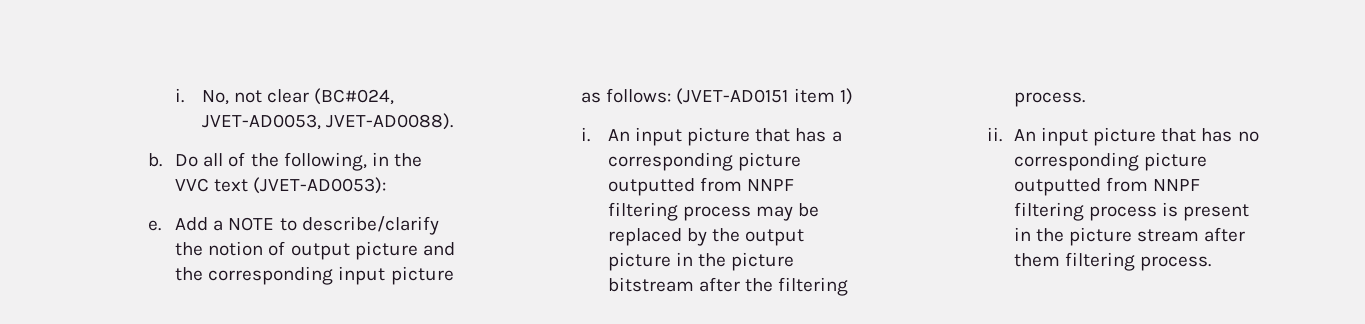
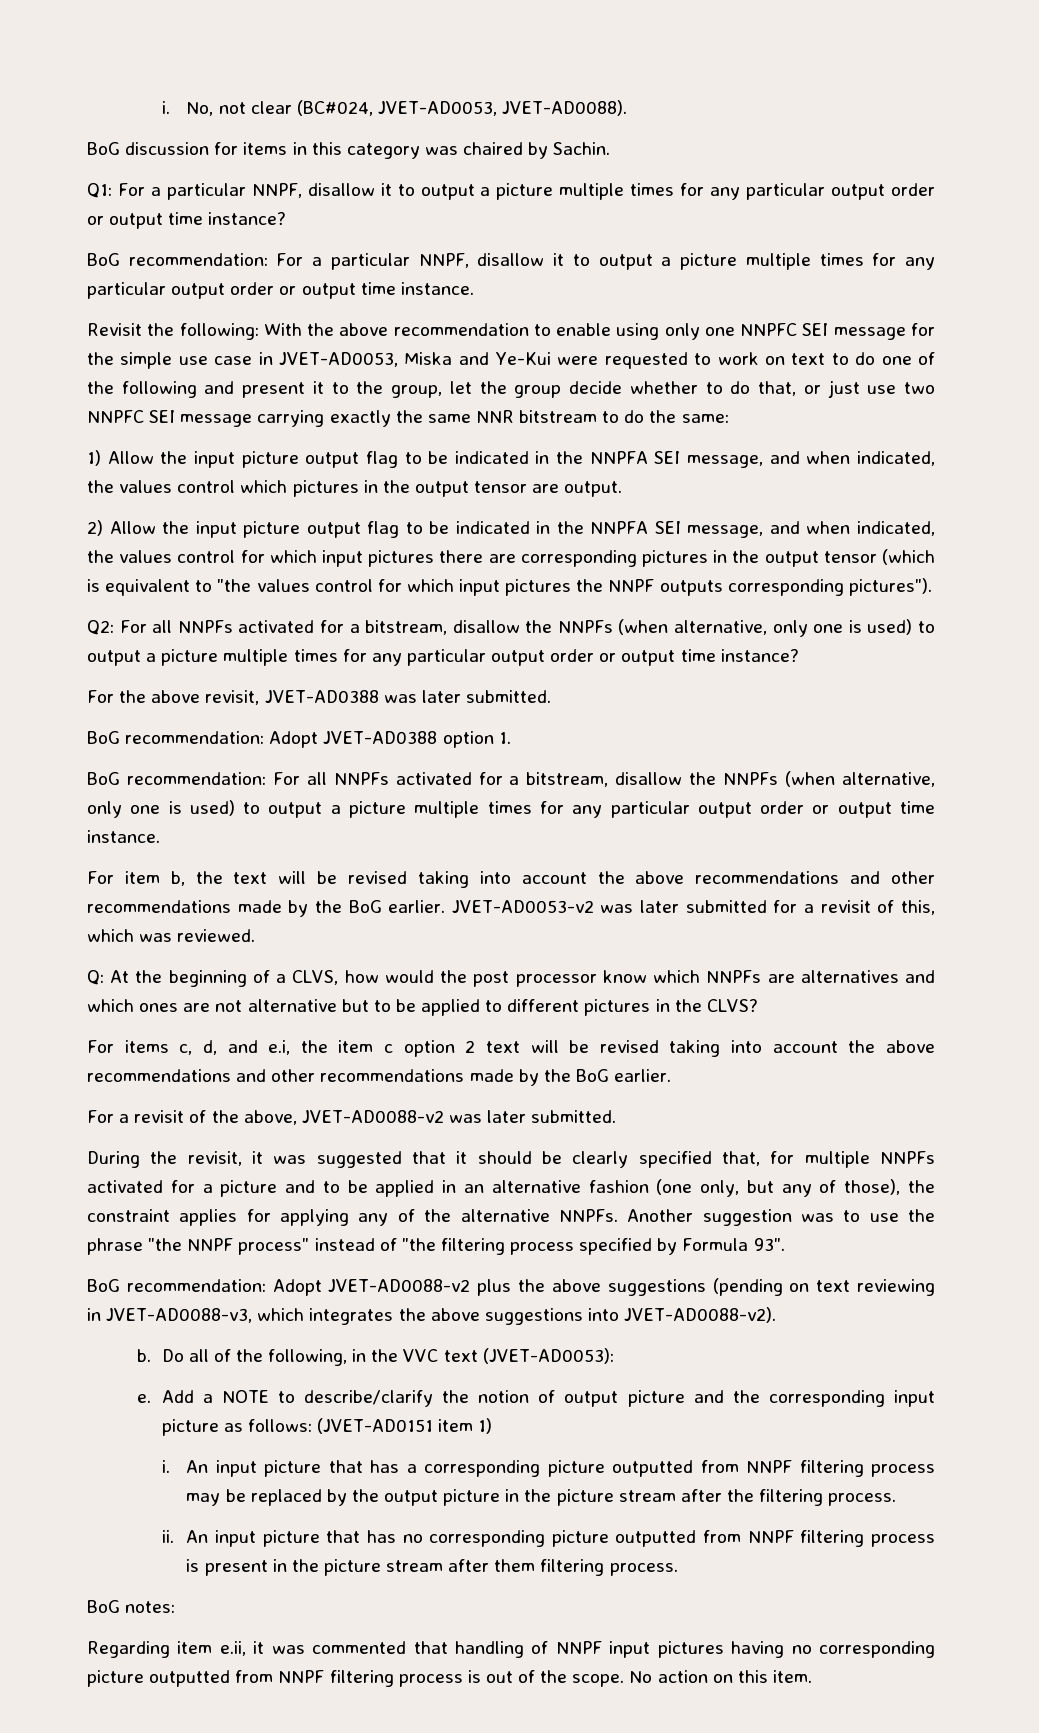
+ BoG discussion for items in this category was chaired by Sachin.
+ Q1: For a particular NNPF, disallow it to output a picture multiple times for any particular output order or output time instance?
+ BoG recommendation: For a particular NNPF, disallow it to output a picture multiple times for any particular output order or output time instance.
+ Revisit the following: With the above recommendation to enable using only one NNPFC SEI message for the simple use case in JVET-AD0053, Miska and Ye-Kui were requested to work on text to do one of the following and present it to the group, let the group decide whether to do that, or just use two NNPFC SEI message carrying exactly the same NNR bitstream to do the same:
+ 1) Allow the input picture output flag to be indicated in the NNPFA SEI message, and when indicated, the values control which pictures in the output tensor are output.
+ 2) Allow the input picture output flag to be indicated in the NNPFA SEI message, and when indicated, the values control for which input pictures there are corresponding pictures in the output tensor (which is equivalent to "the values control for which input pictures the NNPF outputs corresponding pictures").
+ Q2: For all NNPFs activated for a bitstream, disallow the NNPFs (when alternative, only one is used) to output a picture multiple times for any particular output order or output time instance?
+ For the above revisit, JVET-AD0388 was later submitted.
+ BoG recommendation: Adopt JVET-AD0388 option 1.
+ BoG recommendation: For all NNPFs activated for a bitstream, disallow the NNPFs (when alternative, only one is used) to output a picture multiple times for any particular output order or output time instance.
+ For item b, the text will be revised taking into account the above recommendations and other recommendations made by the BoG earlier. JVET-AD0053-v2 was later submitted for a revisit of this, which was reviewed.
+ Q: At the beginning of a CLVS, how would the post processor know which NNPFs are alternatives and which ones are not alternative but to be applied to different pictures in the CLVS?
+ For items c, d, and e.i, the item c option 2 text will be revised taking into account the above recommendations and other recommendations made by the BoG earlier.
+ For a revisit of the above, JVET-AD0088-v2 was later submitted.
+ During the revisit, it was suggested that it should be clearly specified that, for multiple NNPFs activated for a picture and to be applied in an alternative fashion (one only, but any of those), the constraint applies for applying any of the alternative NNPFs. Another suggestion was to use the phrase "the NNPF process" instead of "the filtering process specified by Formula 93".
+ BoG recommendation: Adopt JVET-AD0088-v2 plus the above suggestions (pending on text reviewing in JVET-AD0088-v3, which integrates the above suggestions into JVET-AD0088-v2).
- An input picture that has a corresponding picture outputted from NNPF filtering process may be replaced by the output picture in the picture bitstream after the filtering process.
+ An input picture that has a corresponding picture outputted from NNPF filtering process may be replaced by the output picture in the picture stream after the filtering process.
+ BoG notes:
+ Regarding item e.ii, it was commented that handling of NNPF input pictures having no corresponding picture outputted from NNPF filtering process is out of the scope. No action on this item.

